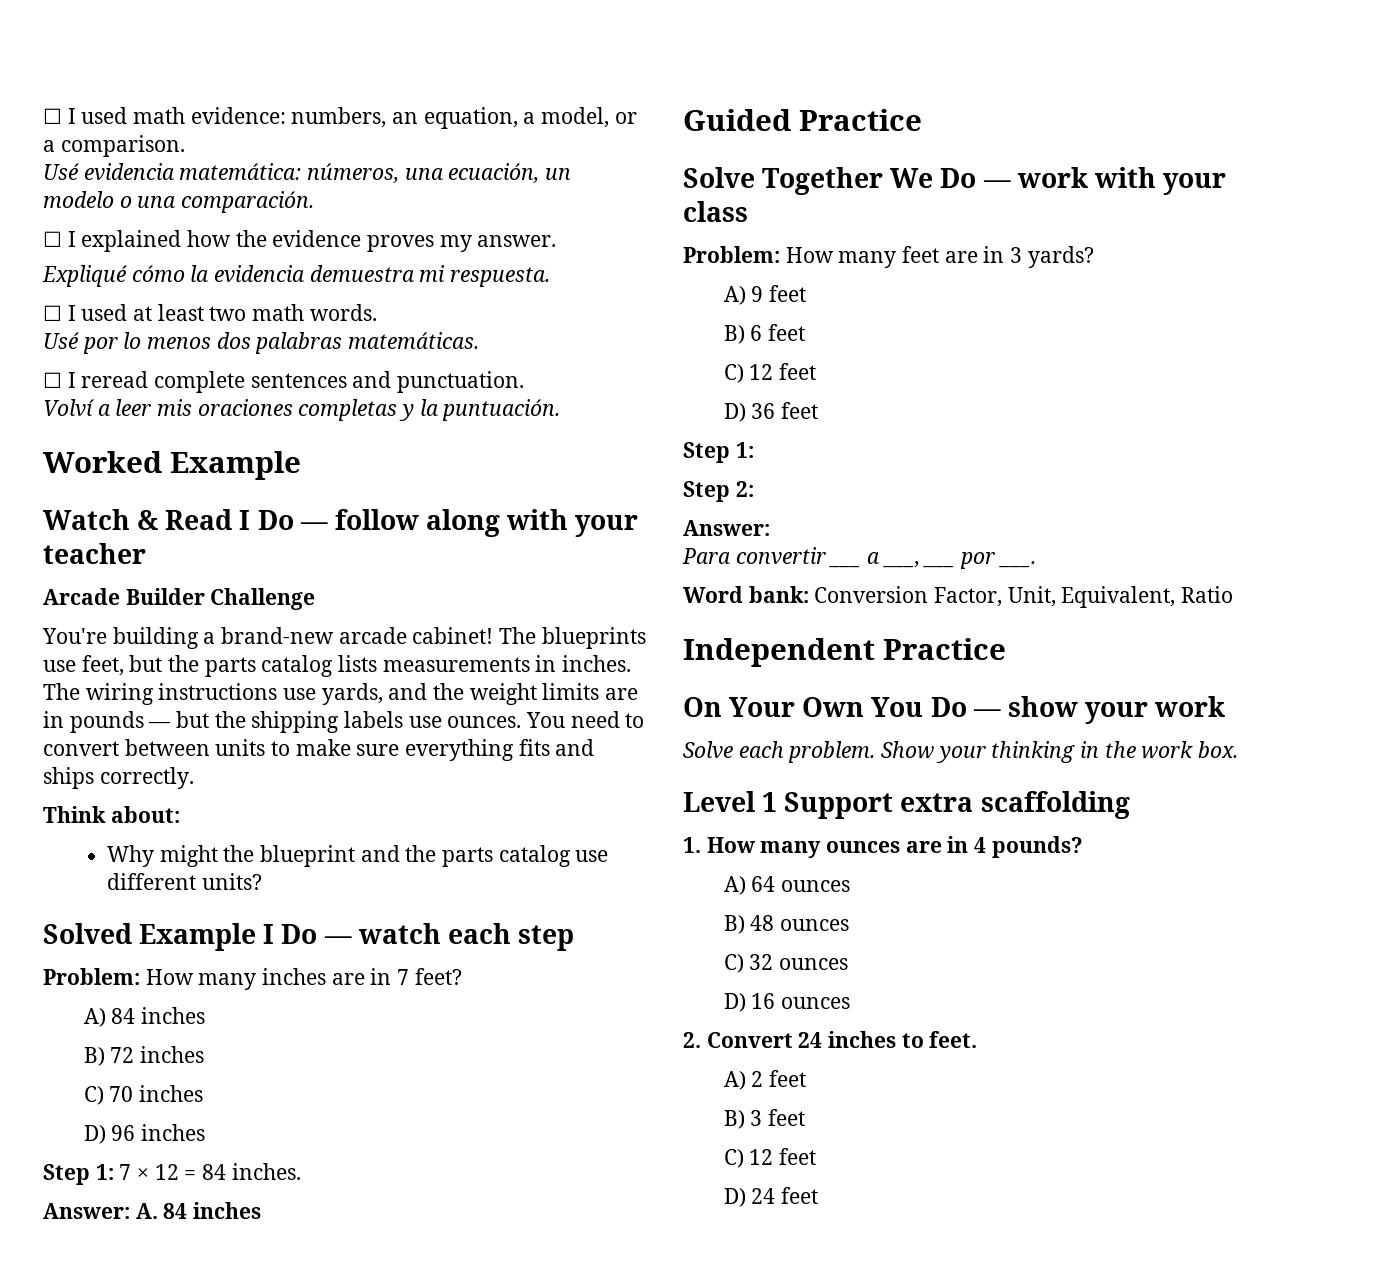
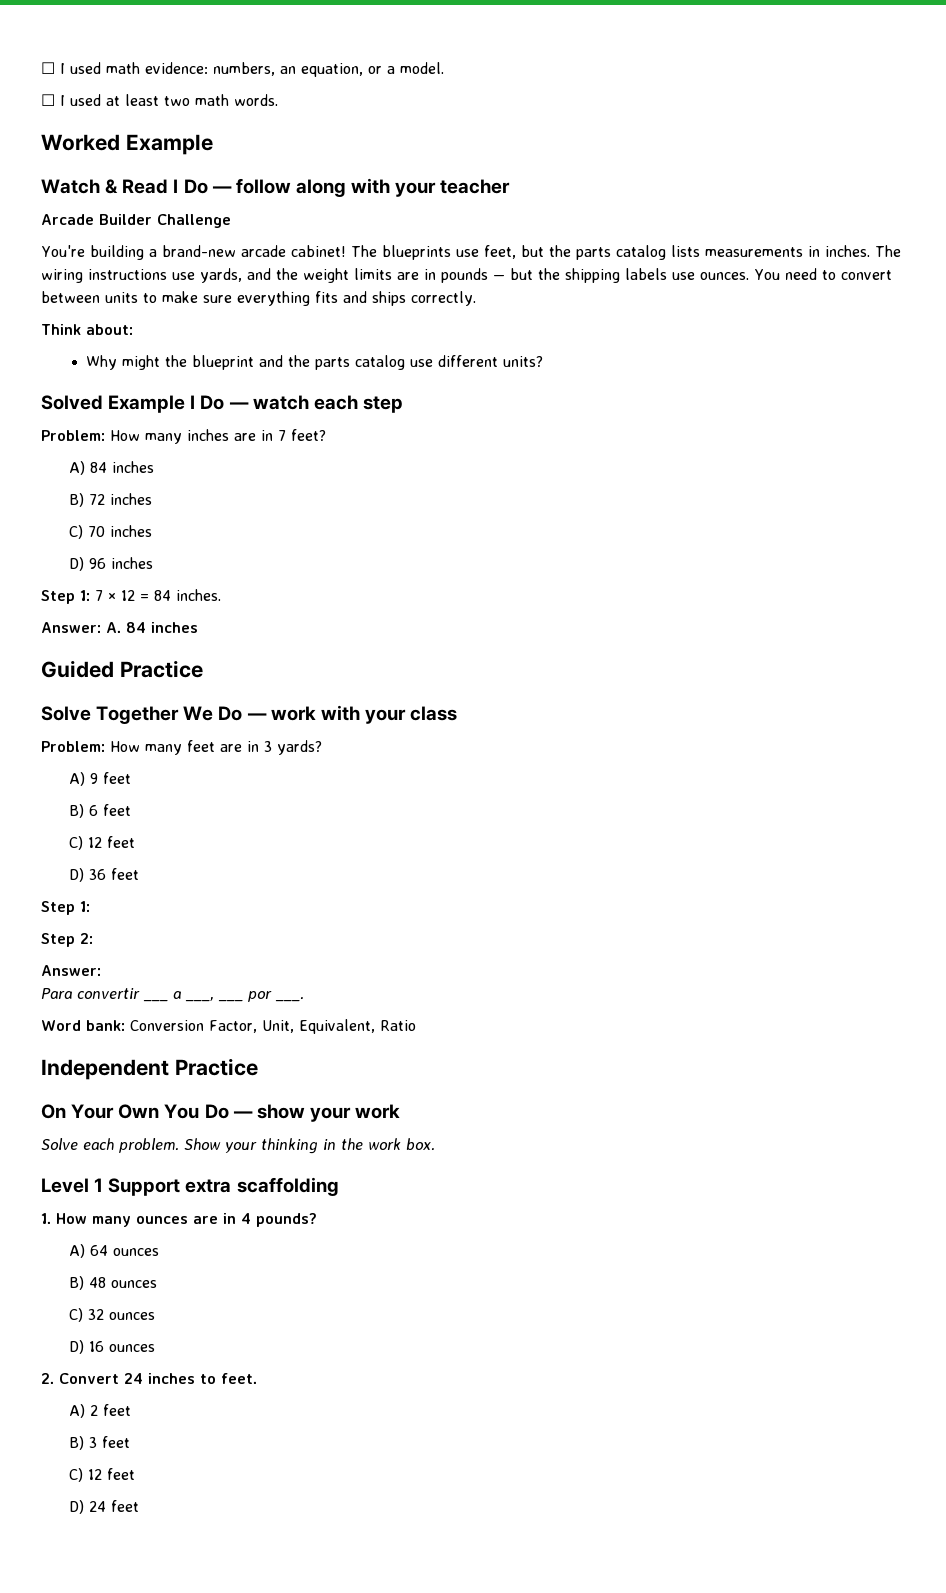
- ☐ I used math evidence: numbers, an equation, a model, or a comparison.
- Usé evidencia matemática: números, una ecuación, un modelo o una comparación.
- ☐ I explained how the evidence proves my answer.
- Expliqué cómo la evidencia demuestra mi respuesta.
+ ☐ I used math evidence: numbers, an equation, or a model.
- Usé por lo menos dos palabras matemáticas.
- ☐ I reread complete sentences and punctuation.
- Volví a leer mis oraciones completas y la puntuación.

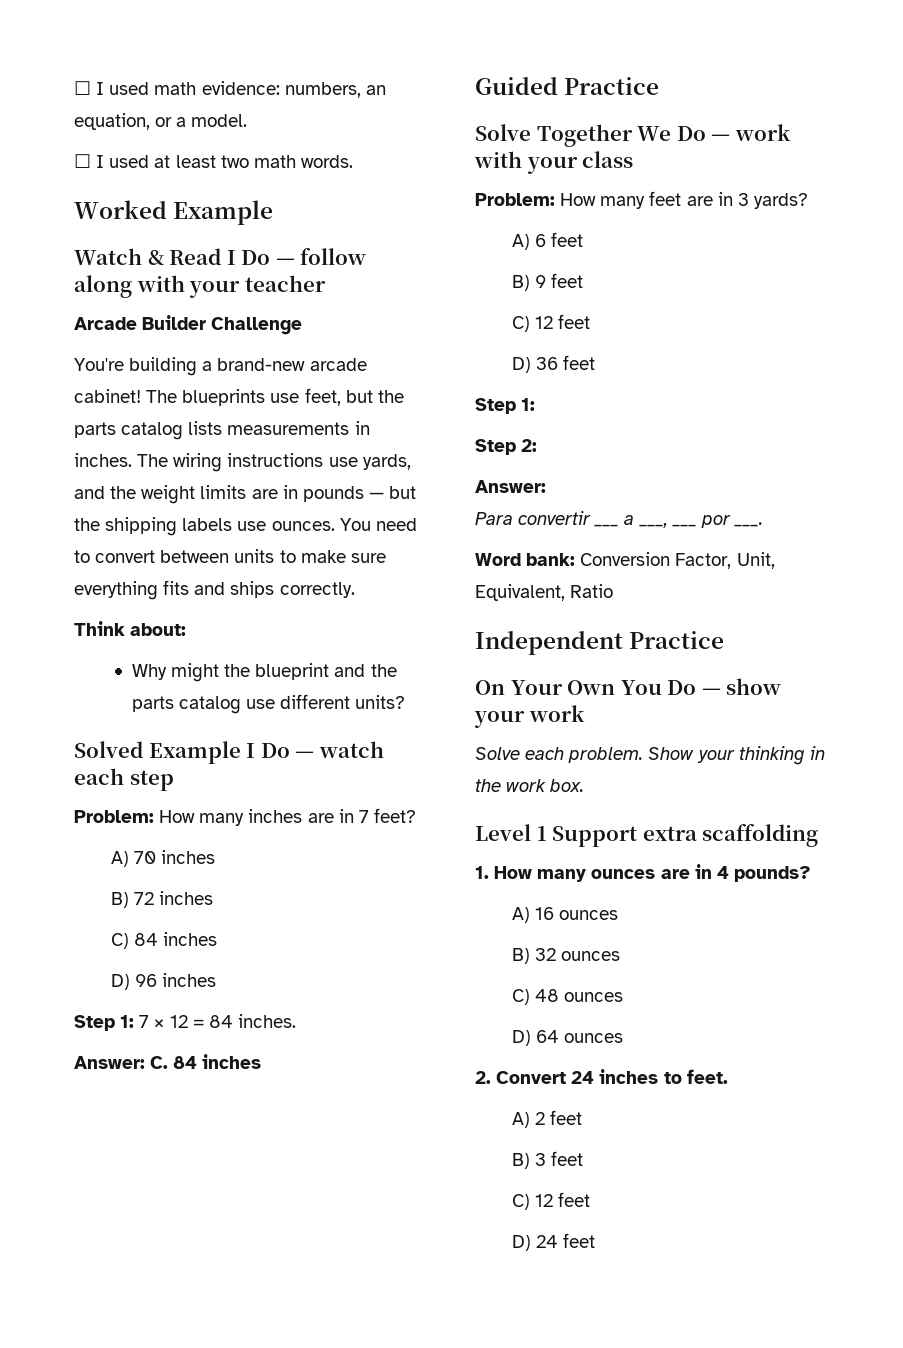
- A) 84 inches
+ A) 70 inches
- C) 70 inches
+ C) 84 inches
- Answer: A. 84 inches
+ Answer: C. 84 inches
- A) 9 feet
- B) 6 feet
+ A) 6 feet
+ B) 9 feet
- A) 64 ounces
+ A) 16 ounces
- B) 48 ounces
+ B) 32 ounces
+ C) 48 ounces
- C) 32 ounces
- D) 16 ounces
+ D) 64 ounces

